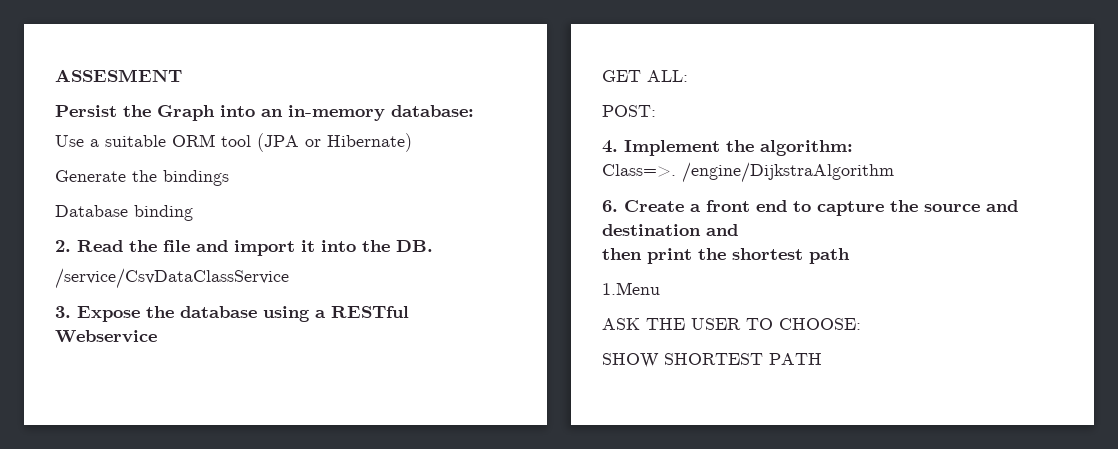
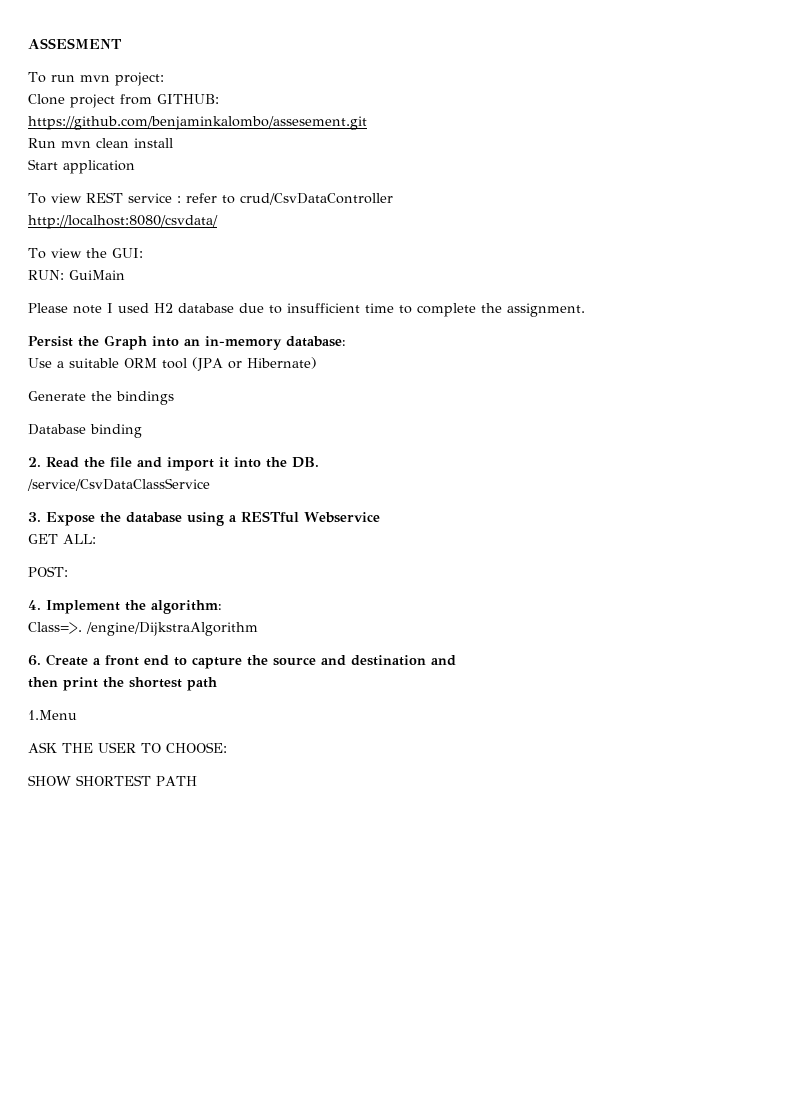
+ To run mvn project:
+ Clone project from GITHUB:
+ https://github.com/benjaminkalombo/assesement.git
+ Run mvn clean install
+ Start application
+ To view REST service : refer to crud/CsvDataController
+ http://localhost:8080/csvdata/
+ To view the GUI:
+ RUN: GuiMain
+ Please note I used H2 database due to insufficient time to complete the assignment.

